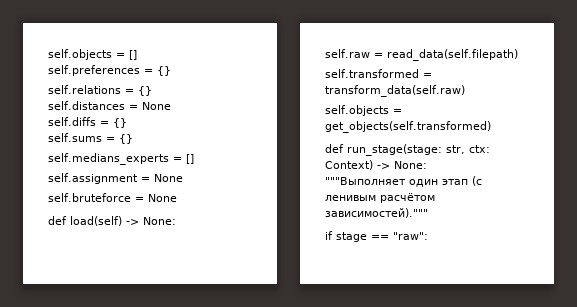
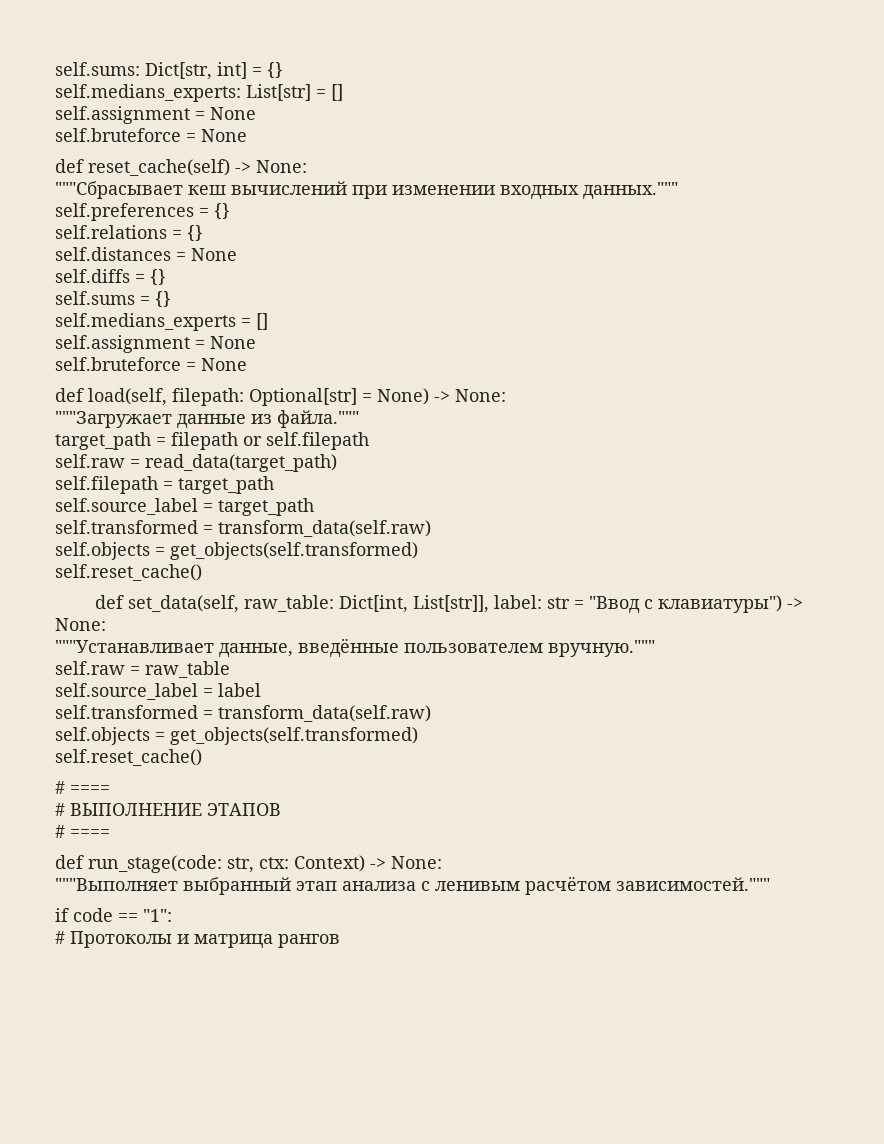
- self.objects = []
+ self.sums: Dict[str, int] = {}
+ self.medians_experts: List[str] = []
+ self.assignment = None
+ self.bruteforce = None
+ def reset_cache(self) -> None:
+ """Сбрасывает кеш вычислений при изменении входных данных."""
- def load(self) -> None:
- self.raw = read_data(self.filepath)
+ def load(self, filepath: Optional[str] = None) -> None:
+ """Загружает данные из файла."""
+ target_path = filepath or self.filepath
+ self.raw = read_data(target_path)
+ self.filepath = target_path
+ self.source_label = target_path
  self.transformed = transform_data(self.raw)
  self.objects = get_objects(self.transformed)
- def run_stage(stage: str, ctx: Context) -> None:
+ self.reset_cache()
+ def set_data(self, raw_table: Dict[int, List[str]], label: str = "Ввод с клавиатуры") -> None:
+ """Устанавливает данные, введённые пользователем вручную."""
+ self.raw = raw_table
+ self.source_label = label
+ self.transformed = transform_data(self.raw)
+ self.objects = get_objects(self.transformed)
+ self.reset_cache()
+ # ====
+ # ВЫПОЛНЕНИЕ ЭТАПОВ
+ # ====
+ def run_stage(code: str, ctx: Context) -> None:
- """Выполняет один этап (с ленивым расчётом зависимостей)."""
+ """Выполняет выбранный этап анализа с ленивым расчётом зависимостей."""
- if stage == "raw":
+ if code == "1":
+ # Протоколы и матрица рангов

